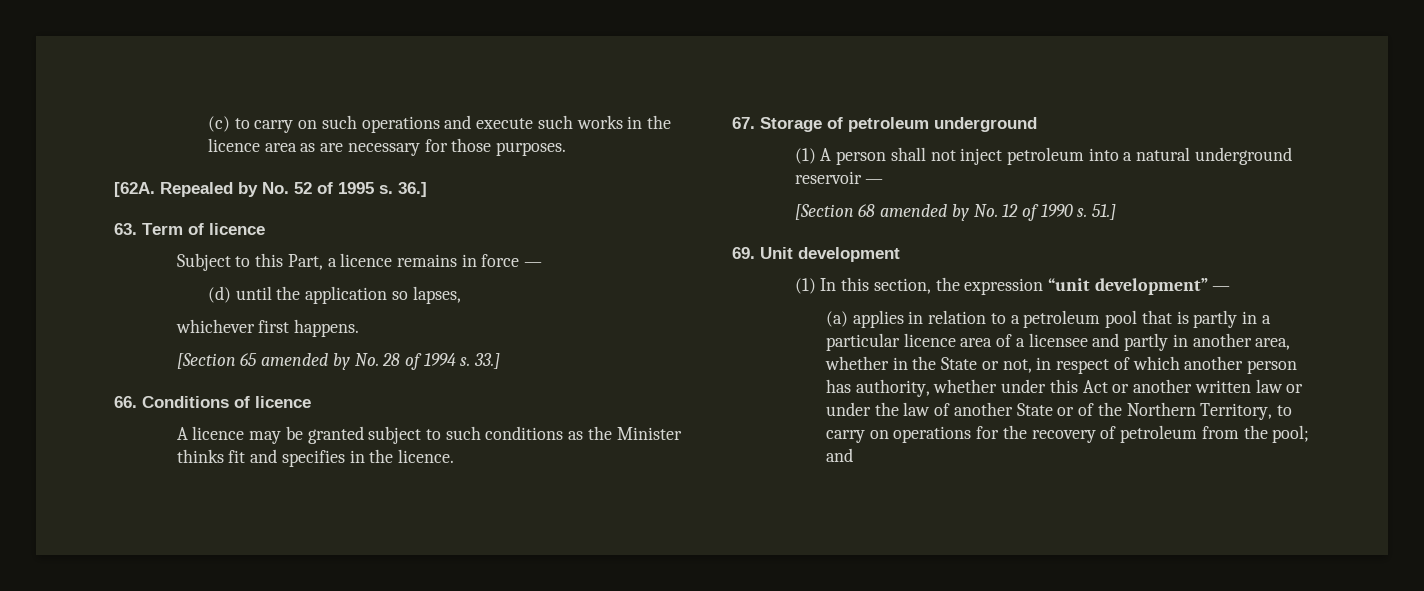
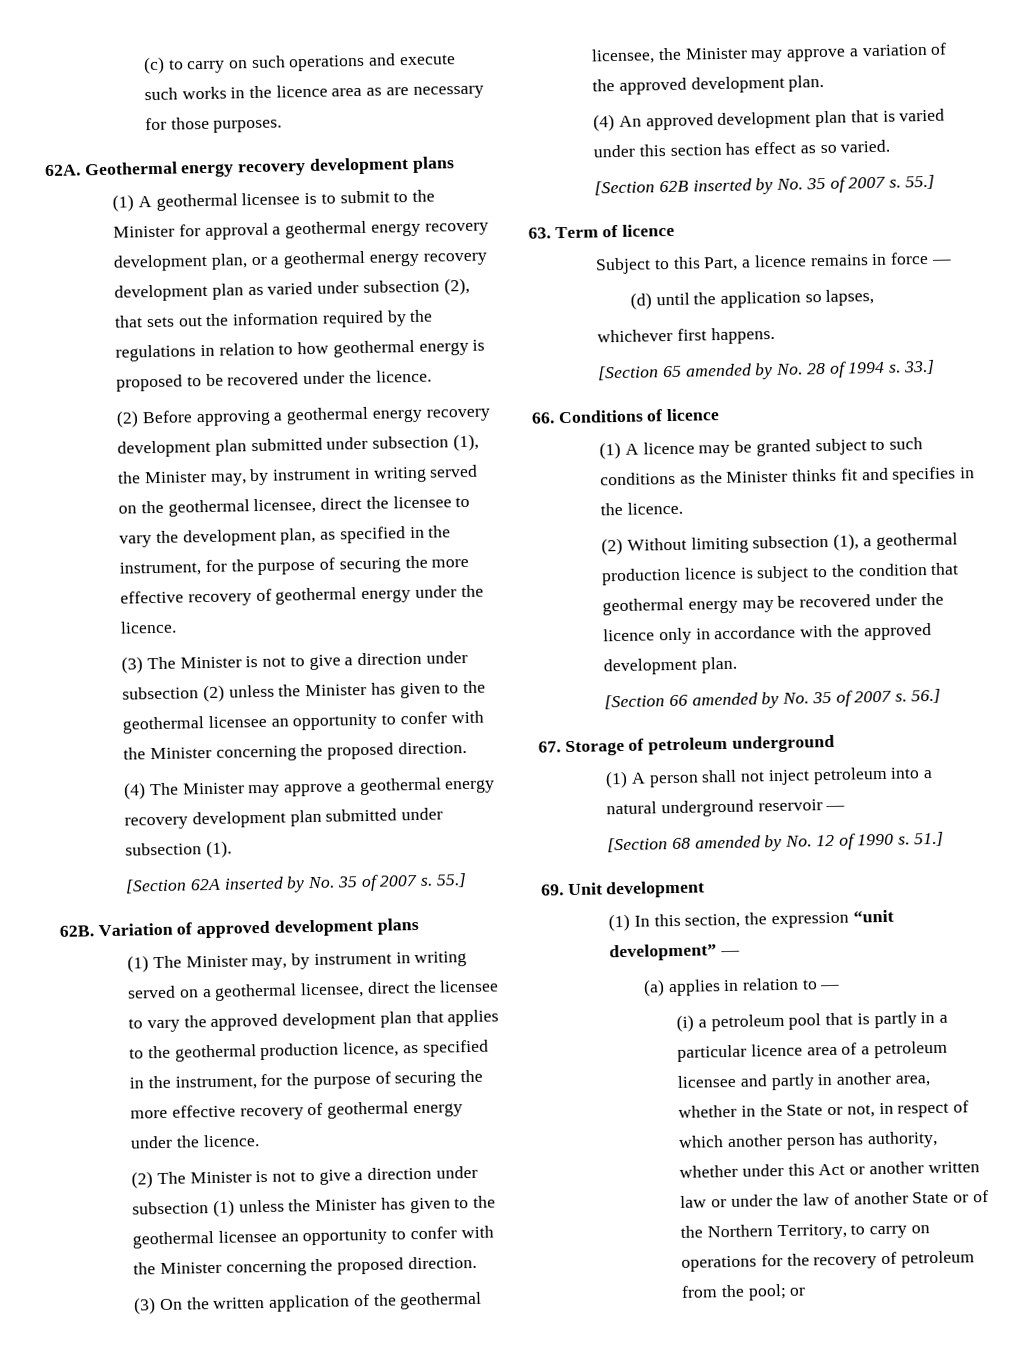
- [62A. Repealed by No. 52 of 1995 s. 36.]
+ 62A. Geothermal energy recovery development plans
+ (1) A geothermal licensee is to submit to the Minister for approval a geothermal energy recovery development plan, or a geothermal energy recovery development plan as varied under subsection (2), that sets out the information required by the regulations in relation to how geothermal energy is proposed to be recovered under the licence.
+ (2) Before approving a geothermal energy recovery development plan submitted under subsection (1), the Minister may, by instrument in writing served on the geothermal licensee, direct the licensee to vary the development plan, as specified in the instrument, for the purpose of securing the more effective recovery of geothermal energy under the licence.
+ (3) The Minister is not to give a direction under subsection (2) unless the Minister has given to the geothermal licensee an opportunity to confer with the Minister concerning the proposed direction.
+ (4) The Minister may approve a geothermal energy recovery development plan submitted under subsection (1).
+ [Section 62A inserted by No. 35 of 2007 s. 55.]
+ 62B. Variation of approved development plans
+ (1) The Minister may, by instrument in writing served on a geothermal licensee, direct the licensee to vary the approved development plan that applies to the geothermal production licence, as specified in the instrument, for the purpose of securing the more effective recovery of geothermal energy under the licence.
+ (2) The Minister is not to give a direction under subsection (1) unless the Minister has given to the geothermal licensee an opportunity to confer with the Minister concerning the proposed direction.
+ (3) On the written application of the geothermal licensee, the Minister may approve a variation of the approved development plan.
+ (4) An approved development plan that is varied under this section has effect as so varied.
+ [Section 62B inserted by No. 35 of 2007 s. 55.]
- A licence may be granted subject to such conditions as the Minister thinks fit and specifies in the licence.
+ (1) A licence may be granted subject to such conditions as the Minister thinks fit and specifies in the licence.
+ (2) Without limiting subsection (1), a geothermal production licence is subject to the condition that geothermal energy may be recovered under the licence only in accordance with the approved development plan.
+ [Section 66 amended by No. 35 of 2007 s. 56.]
- (a) applies in relation to a petroleum pool that is partly in a particular licence area of a licensee and partly in another area, whether in the State or not, in respect of which another person has authority, whether under this Act or another written law or under the law of another State or of the Northern Territory, to carry on operations for the recovery of petroleum from the pool; and
+ (a) applies in relation to —
+ (i) a petroleum pool that is partly in a particular licence area of a petroleum licensee and partly in another area, whether in the State or not, in respect of which another person has authority, whether under this Act or another written law or under the law of another State or of the Northern Territory, to carry on operations for the recovery of petroleum from the pool; or

